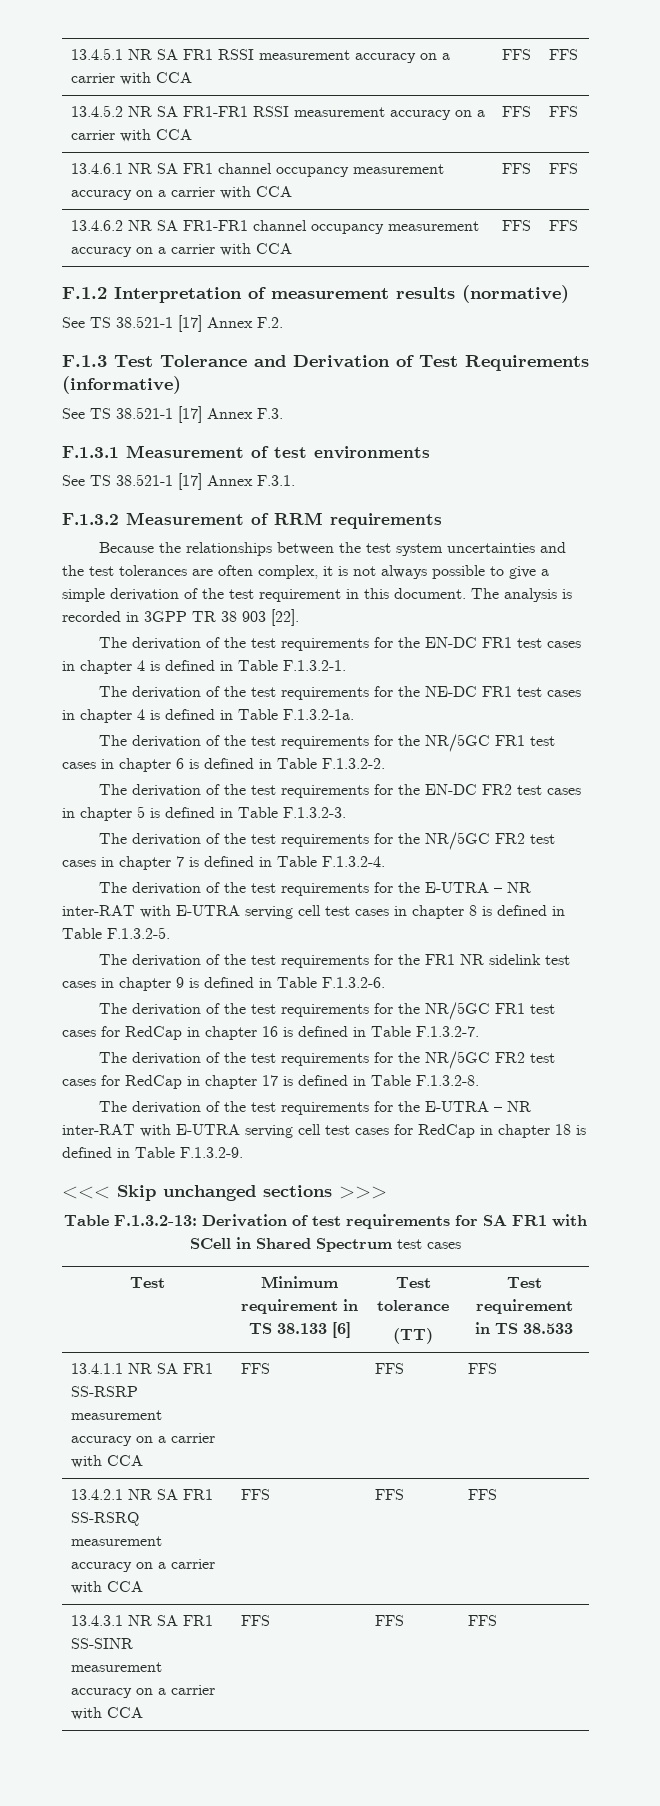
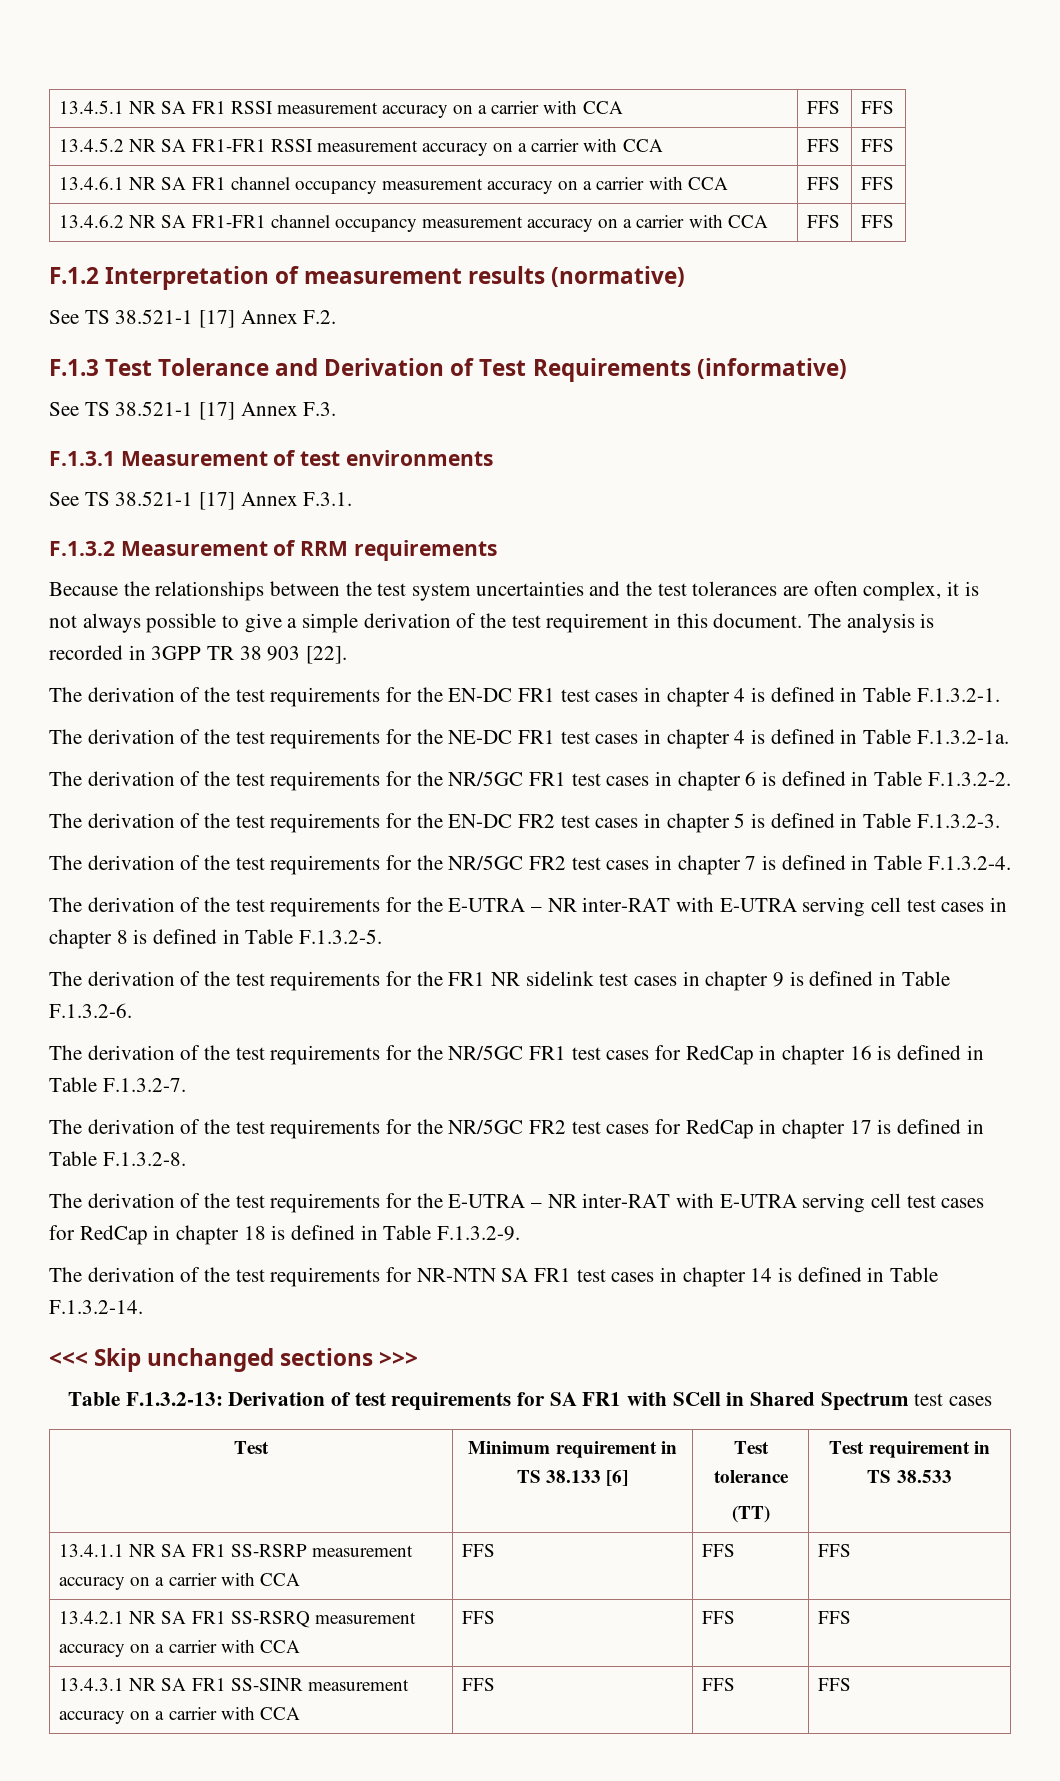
+ The derivation of the test requirements for NR-NTN SA FR1 test cases in chapter 14 is defined in Table F.1.3.2-14.

